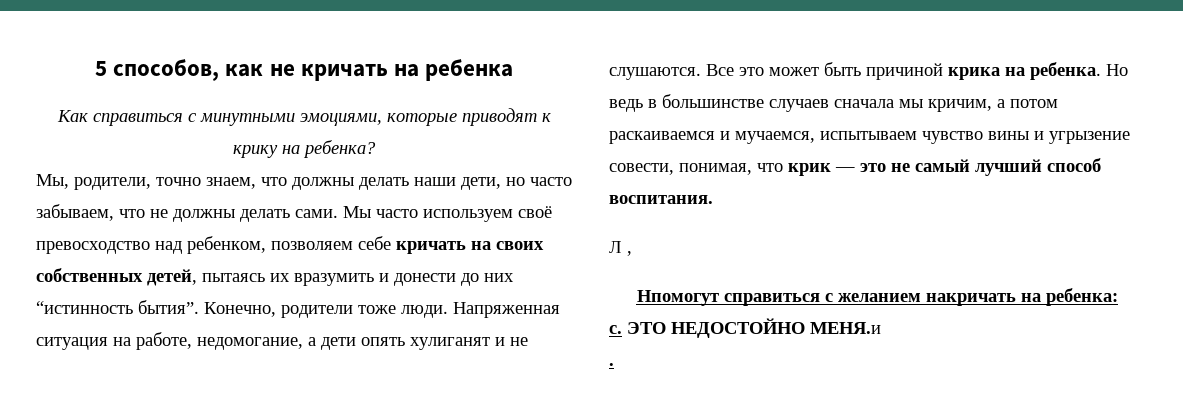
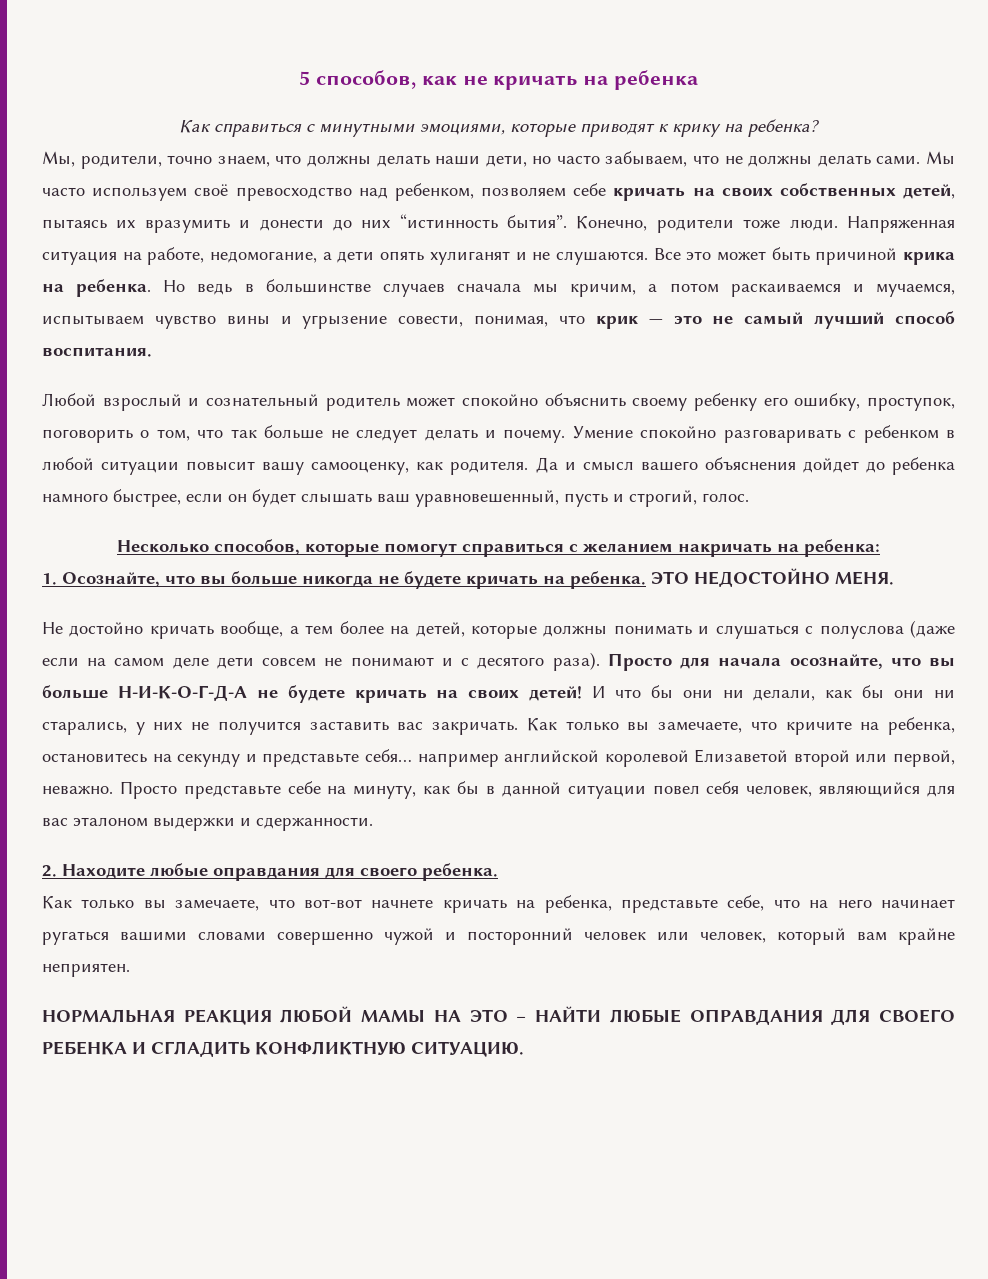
- Л ,
- Нпомогут справиться с желанием накричать на ребенка:
+ Любой взрослый и сознательный родитель может спокойно объяснить своему ребенку его ошибку, проступок, поговорить о том, что так больше не следует делать и почему. Умение спокойно разговаривать с ребенком в любой ситуации повысит вашу самооценку, как родителя. Да и смысл вашего объяснения дойдет до ребенка намного быстрее, если он будет слышать ваш уравновешенный, пусть и строгий, голос.
+ Несколько способов, которые помогут справиться с желанием накричать на ребенка:
- с. ЭТО НЕДОСТОЙНО МЕНЯ.и
- .
+ 1. Осознайте, что вы больше никогда не будете кричать на ребенка. ЭТО НЕДОСТОЙНО МЕНЯ.
+ Не достойно кричать вообще, а тем более на детей, которые должны понимать и слушаться с полуслова (даже если на самом деле дети совсем не понимают и с десятого раза). Просто для начала осознайте, что вы больше Н-И-К-О-Г-Д-А не будете кричать на своих детей! И что бы они ни делали, как бы они ни старались, у них не получится заставить вас закричать. Как только вы замечаете, что кричите на ребенка, остановитесь на секунду и представьте себя… например английской королевой Елизаветой второй или первой, неважно. Просто представьте себе на минуту, как бы в данной ситуации повел себя человек, являющийся для вас эталоном выдержки и сдержанности.
+ 2. Находите любые оправдания для своего ребенка.
+ Как только вы замечаете, что вот-вот начнете кричать на ребенка, представьте себе, что на него начинает ругаться вашими словами совершенно чужой и посторонний человек или человек, который вам крайне неприятен.
+ НОРМАЛЬНАЯ РЕАКЦИЯ ЛЮБОЙ МАМЫ НА ЭТО – НАЙТИ ЛЮБЫЕ ОПРАВДАНИЯ ДЛЯ СВОЕГО РЕБЕНКА И СГЛАДИТЬ КОНФЛИКТНУЮ СИТУАЦИЮ.

